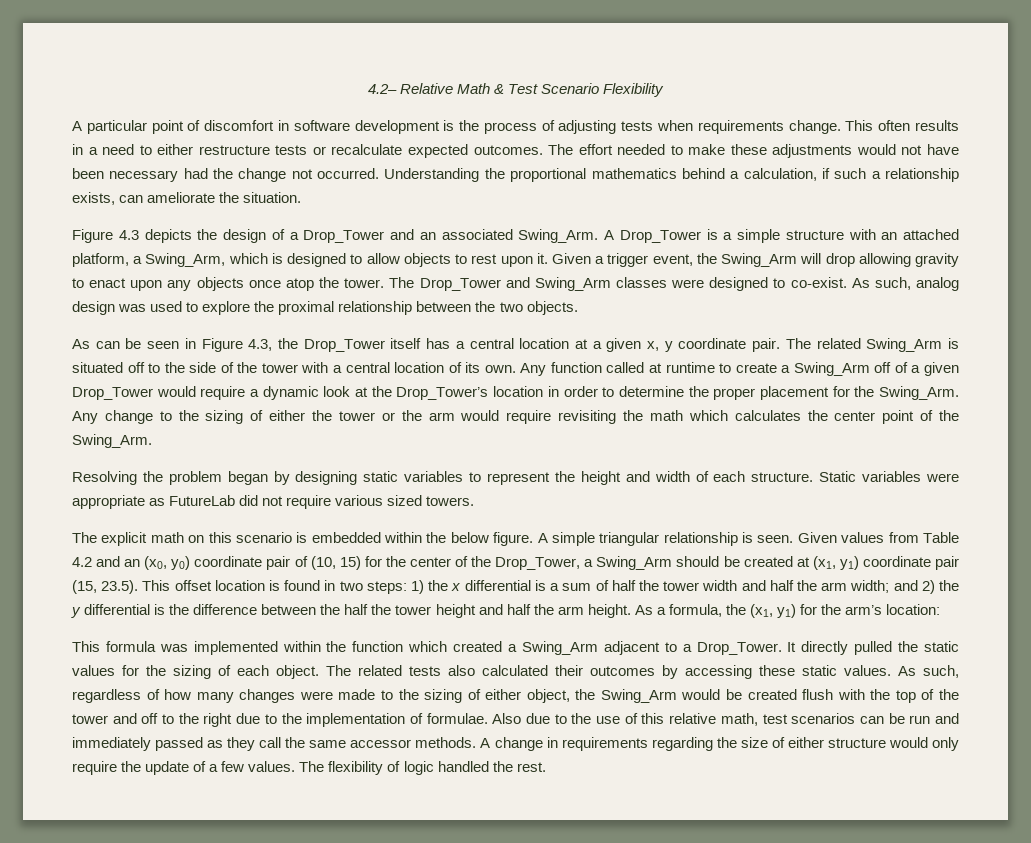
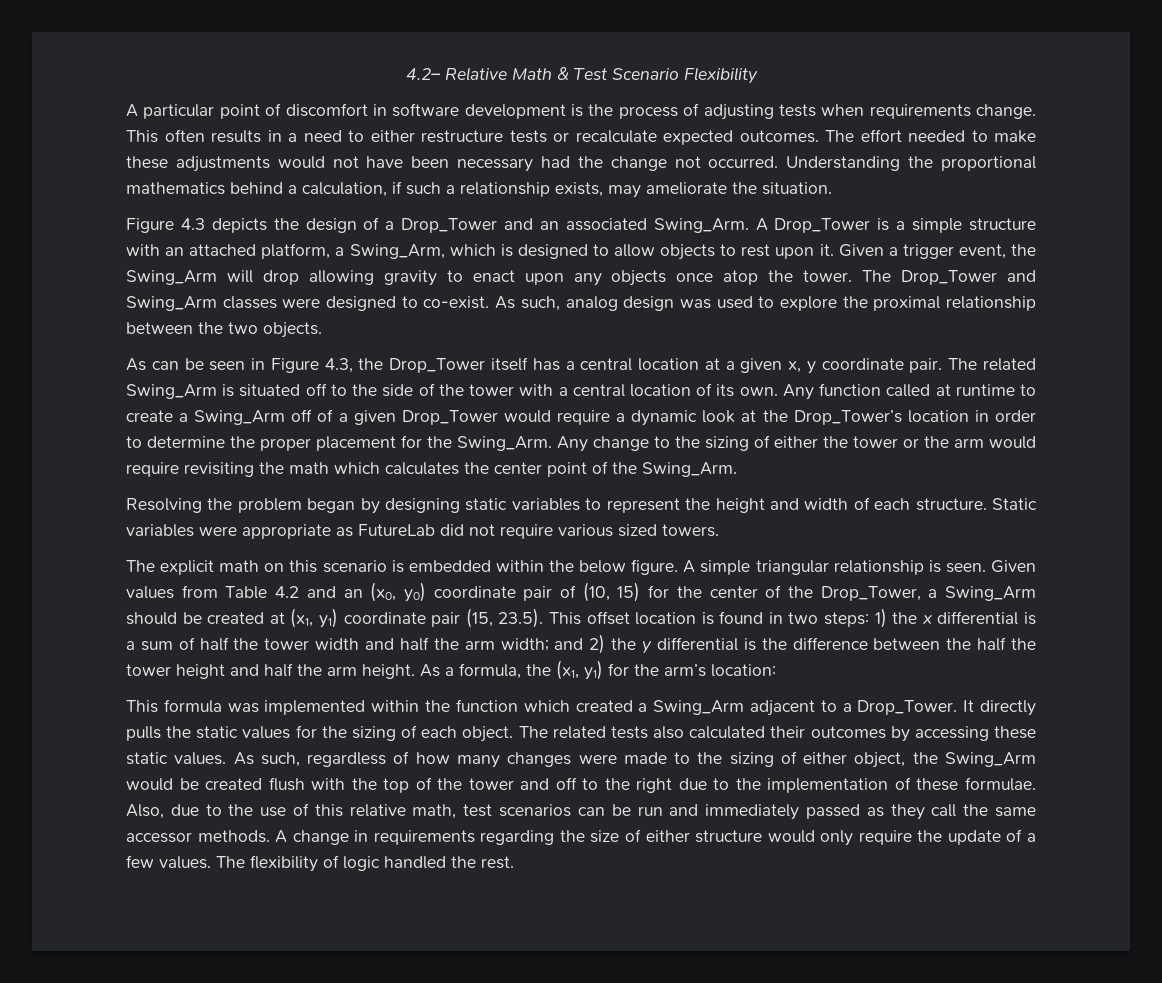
- Understanding the proportional mathematics behind a calculation, if such a relationship exists, can ameliorate the situation.
+ Understanding the proportional mathematics behind a calculation, if such a relationship exists, may ameliorate the situation.
- It directly pulled the static values for the sizing of each object.
+ It directly pulls the static values for the sizing of each object.
- As such, regardless of how many changes were made to the sizing of either object, the Swing_Arm would be created flush with the top of the tower and off to the right due to the implementation of formulae. Also due to the use of this relative math, test scenarios can be run and immediately passed as they call the same accessor methods.
+ As such, regardless of how many changes were made to the sizing of either object, the Swing_Arm would be created flush with the top of the tower and off to the right due to the implementation of these formulae. Also, due to the use of this relative math, test scenarios can be run and immediately passed as they call the same accessor methods.

